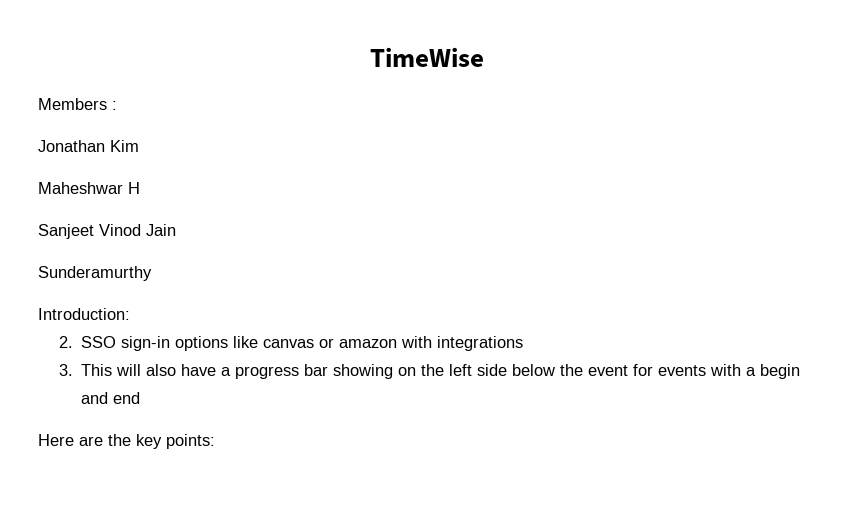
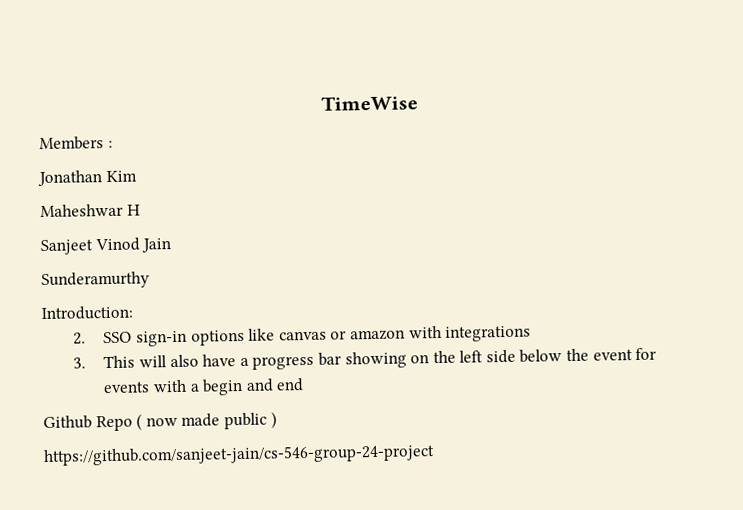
- Here are the key points:
+ Github Repo ( now made public )
+ https://github.com/sanjeet-jain/cs-546-group-24-project

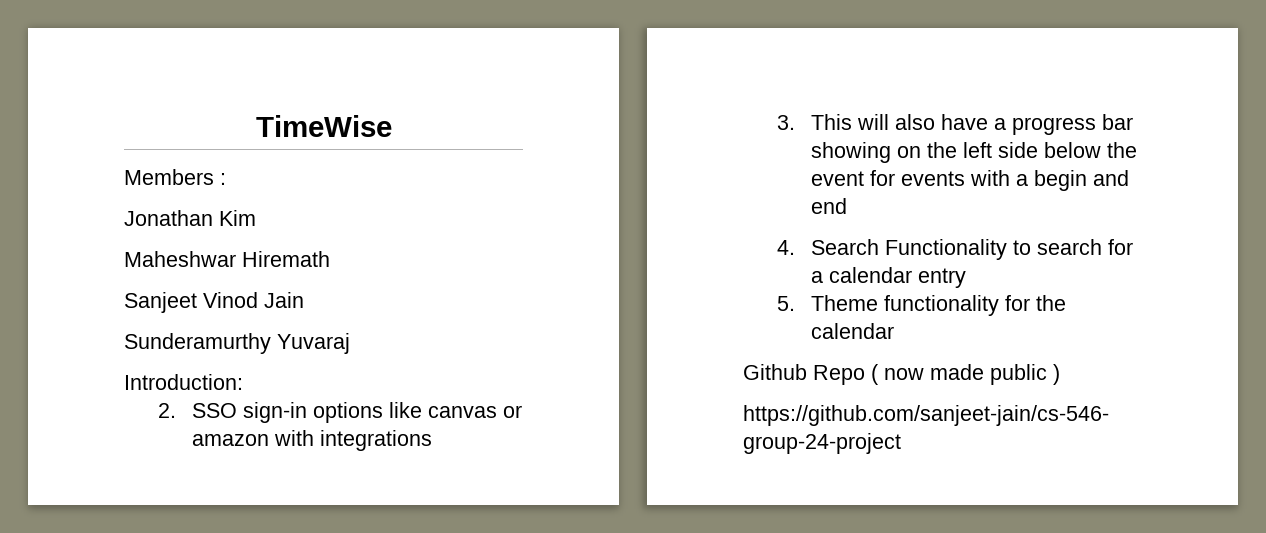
- Maheshwar H
+ Maheshwar Hiremath
- Sunderamurthy
+ Sunderamurthy Yuvaraj
+ 4. Search Functionality to search for a calendar entry
+ 5. Theme functionality for the calendar

